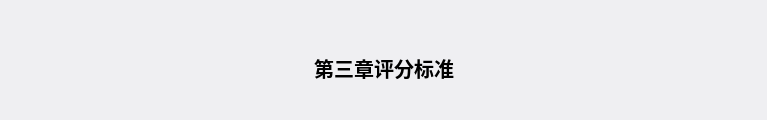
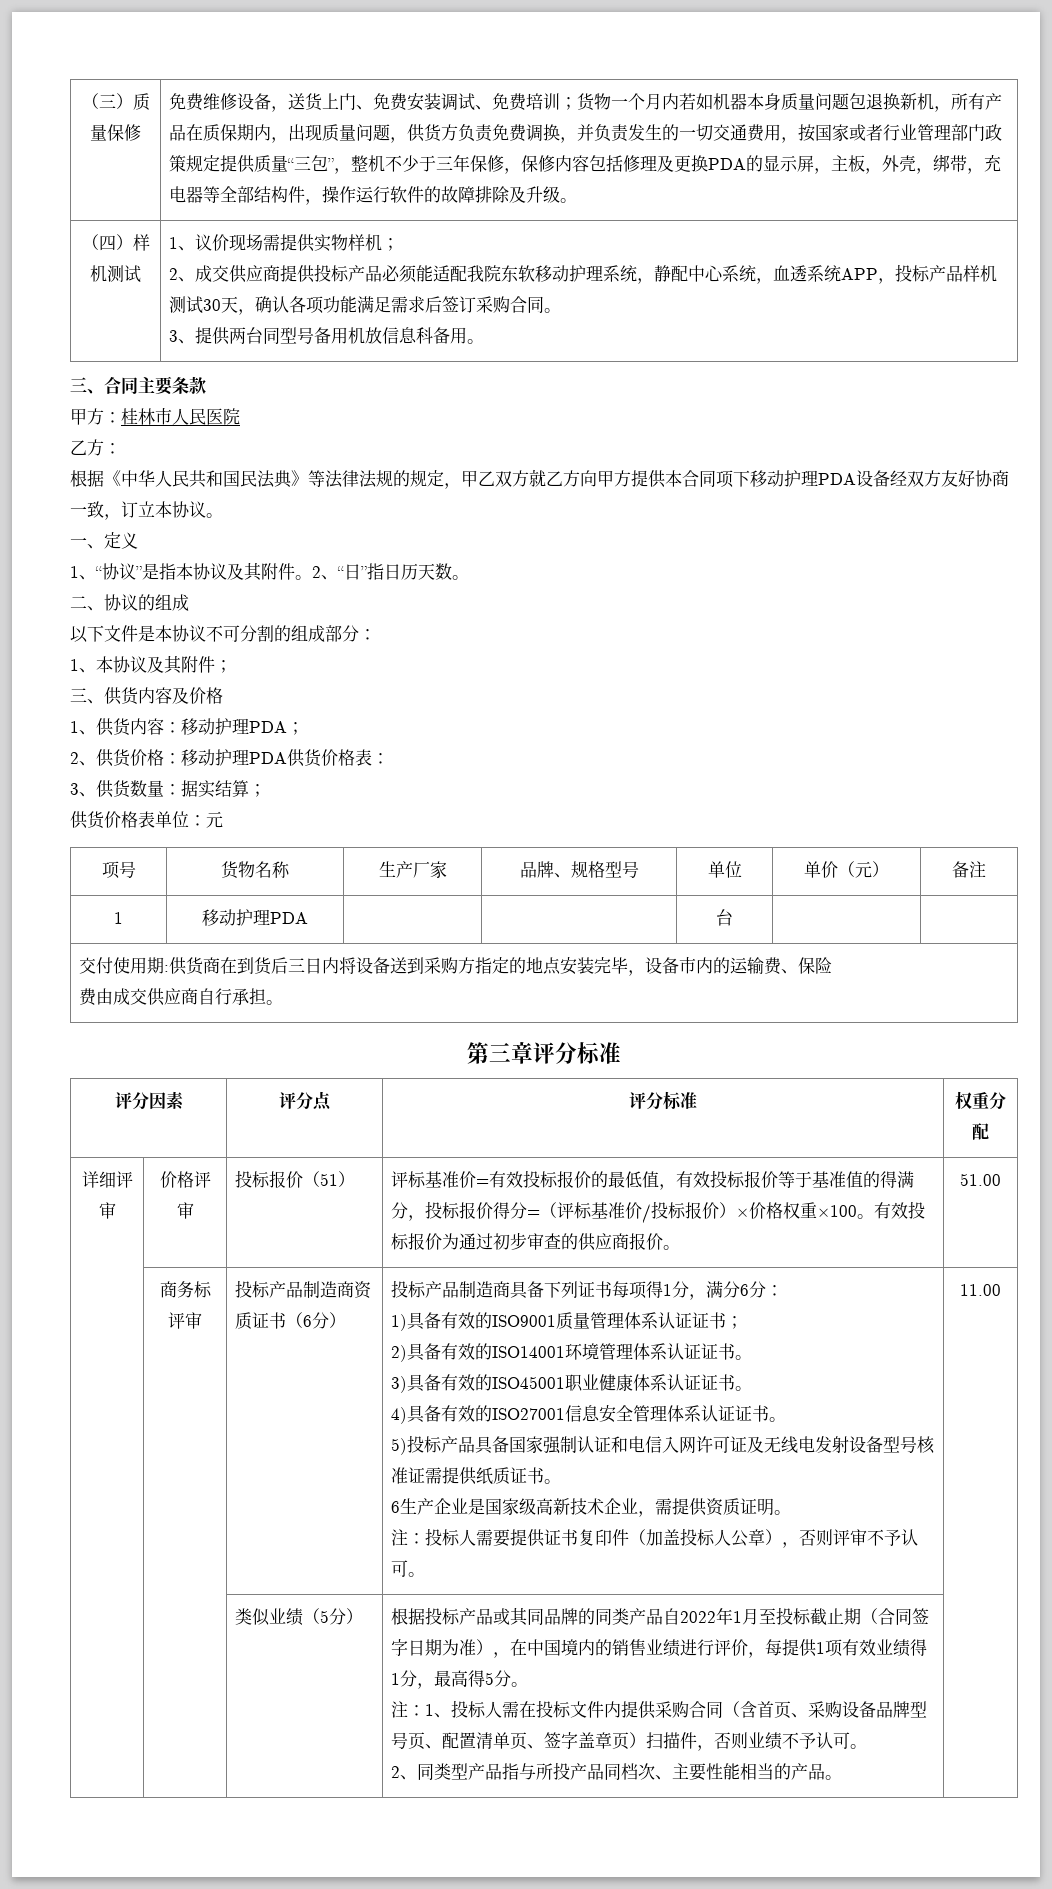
+ （三）质量保修 | 免费维修设备，送货上门、免费安装调试、免费培训；货物一个月内若如机器本身质量问题包退换新机，所有产品在质保期内，出现质量问题，供货方负责免费调换，并负责发生的一切交通费用，按国家或者行业管理部门政策规定提供质量“三包”，整机不少于三年保修，保修内容包括修理及更换PDA的显示屏，主板，外壳，绑带，充电器等全部结构件，操作运行软件的故障排除及升级。
+ （四）样机测试 | 1、议价现场需提供实物样机；
+ 2、成交供应商提供投标产品必须能适配我院东软移动护理系统，静配中心系统，血透系统APP，投标产品样机测试30天，确认各项功能满足需求后签订采购合同。
+ 3、提供两台同型号备用机放信息科备用。
+ 三、合同主要条款
+ 甲方：桂林市人民医院
+ 乙方：
+ 根据《中华人民共和国民法典》等法律法规的规定，甲乙双方就乙方向甲方提供本合同项下移动护理PDA设备经双方友好协商一致，订立本协议。
+ 一、定义
+ 1、“协议”是指本协议及其附件。2、“日”指日历天数。
+ 二、协议的组成
+ 以下文件是本协议不可分割的组成部分：
+ 1、本协议及其附件；
+ 三、供货内容及价格
+ 1、供货内容：移动护理PDA；
+ 2、供货价格：移动护理PDA供货价格表：
+ 3、供货数量：据实结算；
+ 供货价格表单位：元
+ 项号 | 货物名称 | 生产厂家 | 品牌、规格型号 | 单位 | 单价（元） | 备注
+ 1 | 移动护理PDA | | | 台 | |
+ 交付使用期:供货商在到货后三日内将设备送到采购方指定的地点安装完毕，设备市内的运输费、保险
+ 费由成交供应商自行承担。
  第三章评分标准
+ 评分因素 | 评分点 | 评分标准 | 权重分配
+ 详细评审 | 价格评审 | 投标报价（51） | 评标基准价=有效投标报价的最低值，有效投标报价等于基准值的得满分，投标报价得分=（评标基准价/投标报价）×价格权重×100。有效投标报价为通过初步审查的供应商报价。 | 51.00
+ | 商务标评审 | 投标产品制造商资质证书（6分） | 投标产品制造商具备下列证书每项得1分，满分6分：
+ 1)具备有效的ISO9001质量管理体系认证证书；
+ 2)具备有效的ISO14001环境管理体系认证证书。
+ 3)具备有效的ISO45001职业健康体系认证证书。
+ 4)具备有效的ISO27001信息安全管理体系认证证书。
+ 5)投标产品具备国家强制认证和电信入网许可证及无线电发射设备型号核准证需提供纸质证书。
+ 6生产企业是国家级高新技术企业，需提供资质证明。
+ 注：投标人需要提供证书复印件（加盖投标人公章），否则评审不予认可。 | 11.00
+ | | 类似业绩（5分） | 根据投标产品或其同品牌的同类产品自2022年1月至投标截止期（合同签字日期为准），在中国境内的销售业绩进行评价，每提供1项有效业绩得1分，最高得5分。
+ 注：1、投标人需在投标文件内提供采购合同（含首页、采购设备品牌型号页、配置清单页、签字盖章页）扫描件，否则业绩不予认可。
+ 2、同类型产品指与所投产品同档次、主要性能相当的产品。

